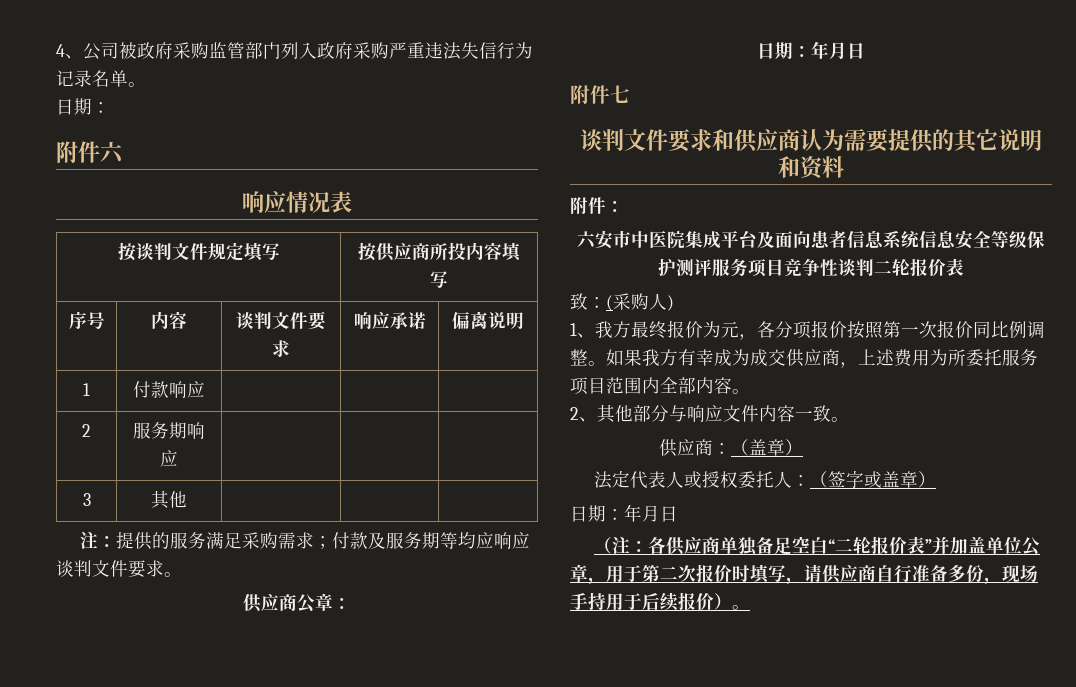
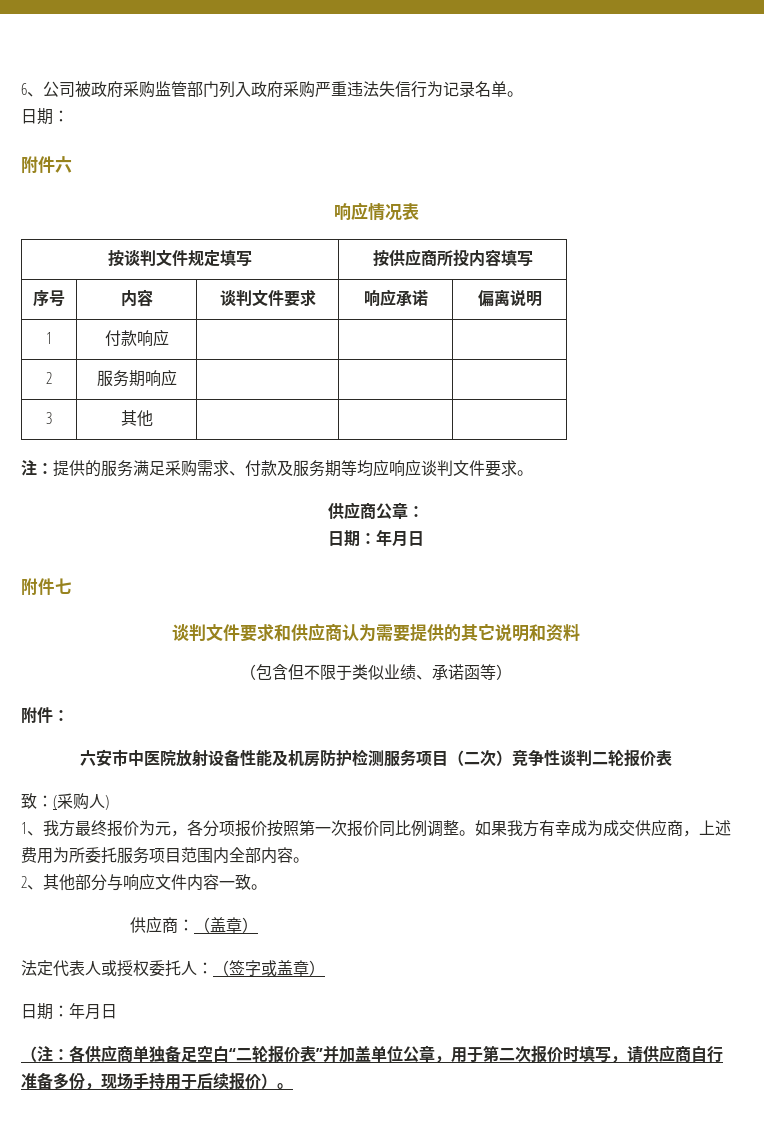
- 4、公司被政府采购监管部门列入政府采购严重违法失信行为记录名单。
+ 6、公司被政府采购监管部门列入政府采购严重违法失信行为记录名单。
- 注：提供的服务满足采购需求；付款及服务期等均应响应谈判文件要求。
+ 注：提供的服务满足采购需求、付款及服务期等均应响应谈判文件要求。
+ （包含但不限于类似业绩、承诺函等）
- 六安市中医院集成平台及面向患者信息系统信息安全等级保护测评服务项目竞争性谈判二轮报价表
+ 六安市中医院放射设备性能及机房防护检测服务项目（二次）竞争性谈判二轮报价表

